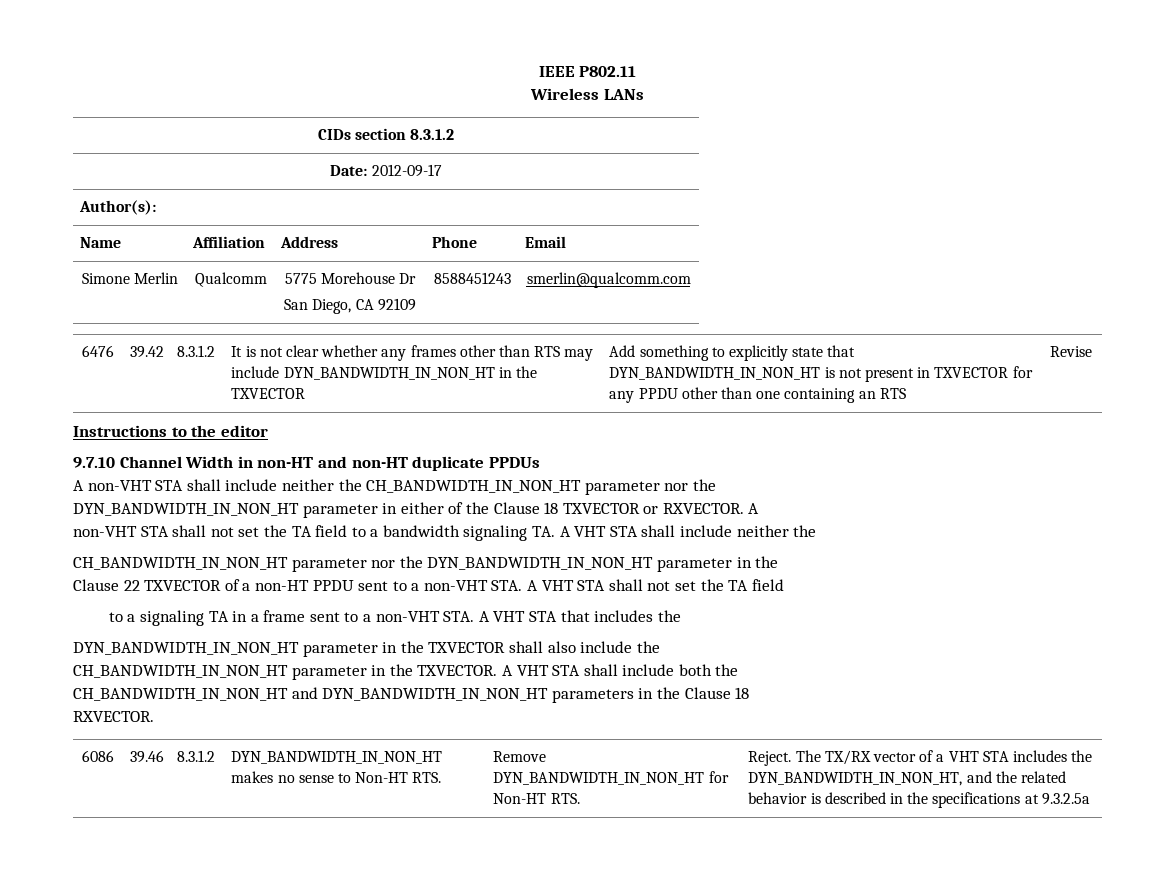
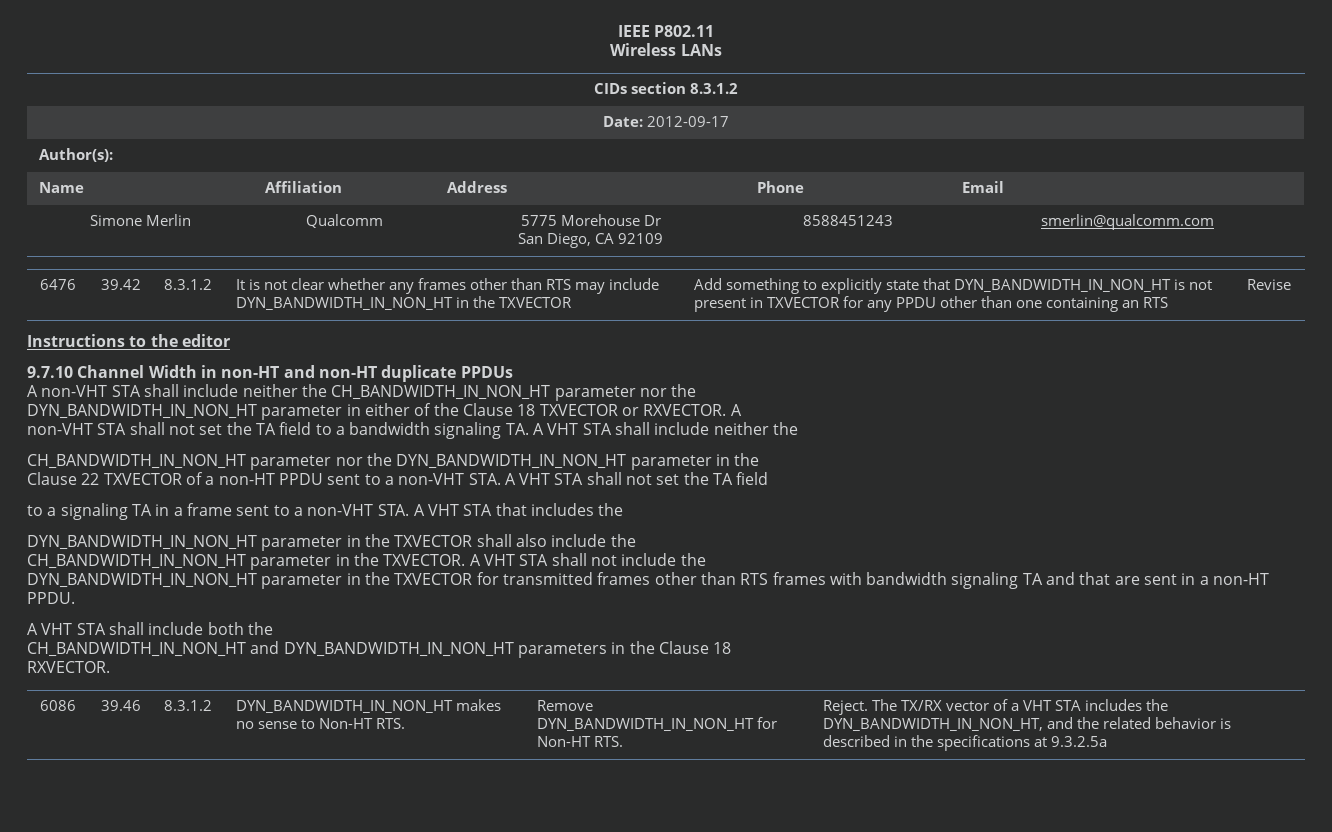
+ A VHT STA shall not include the
+ DYN_BANDWIDTH_IN_NON_HT parameter in the TXVECTOR for transmitted frames other than RTS frames with bandwidth signaling TA and that are sent in a non-HT PPDU.

